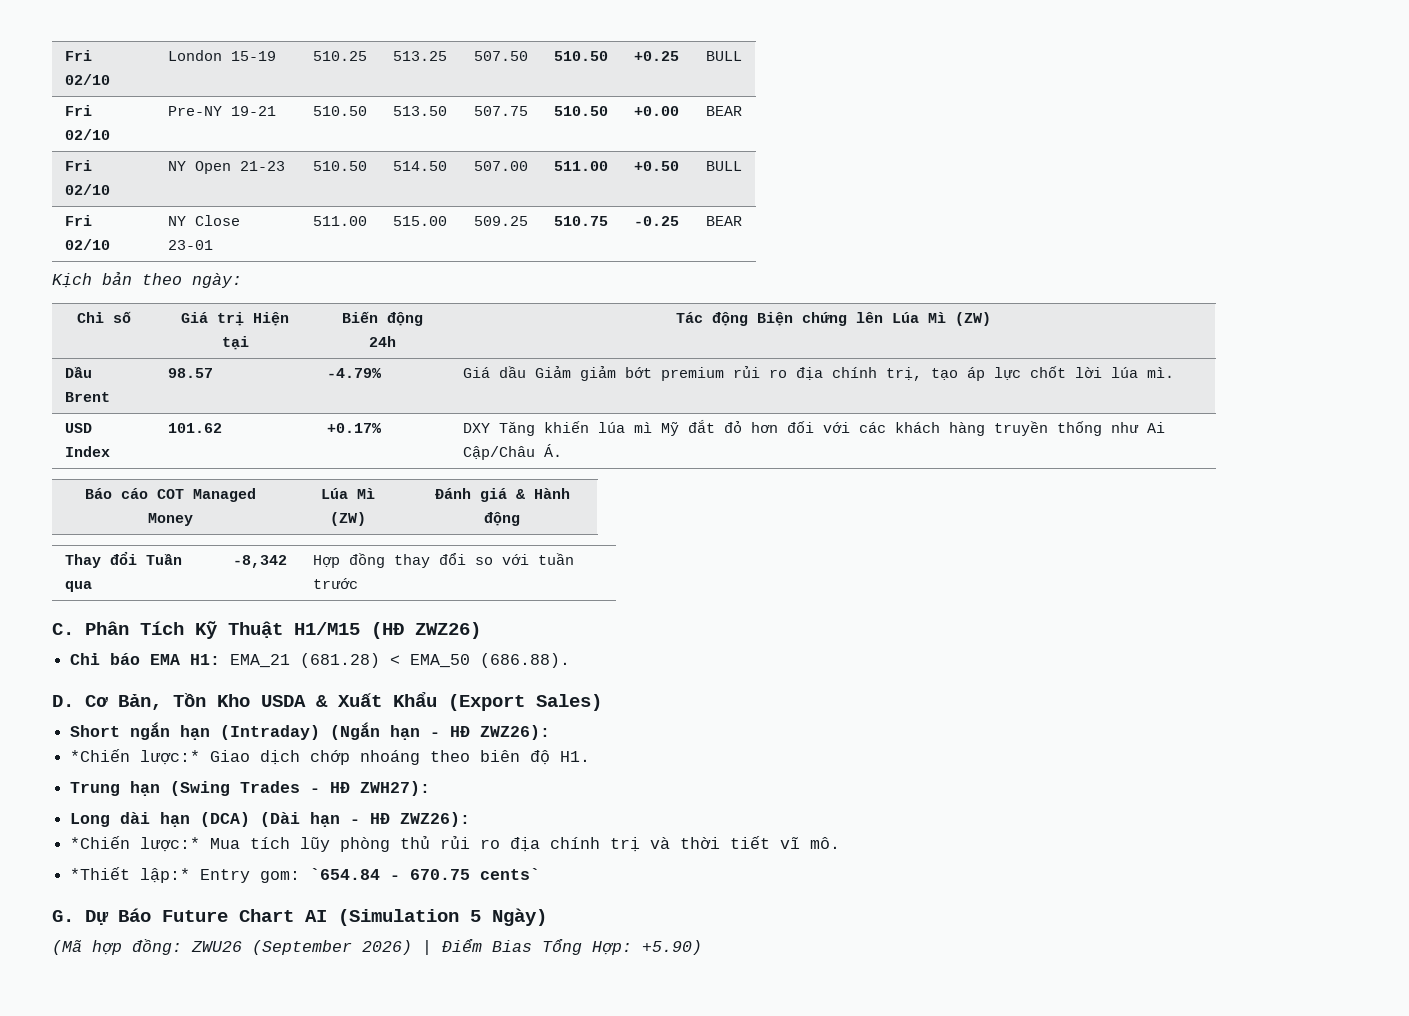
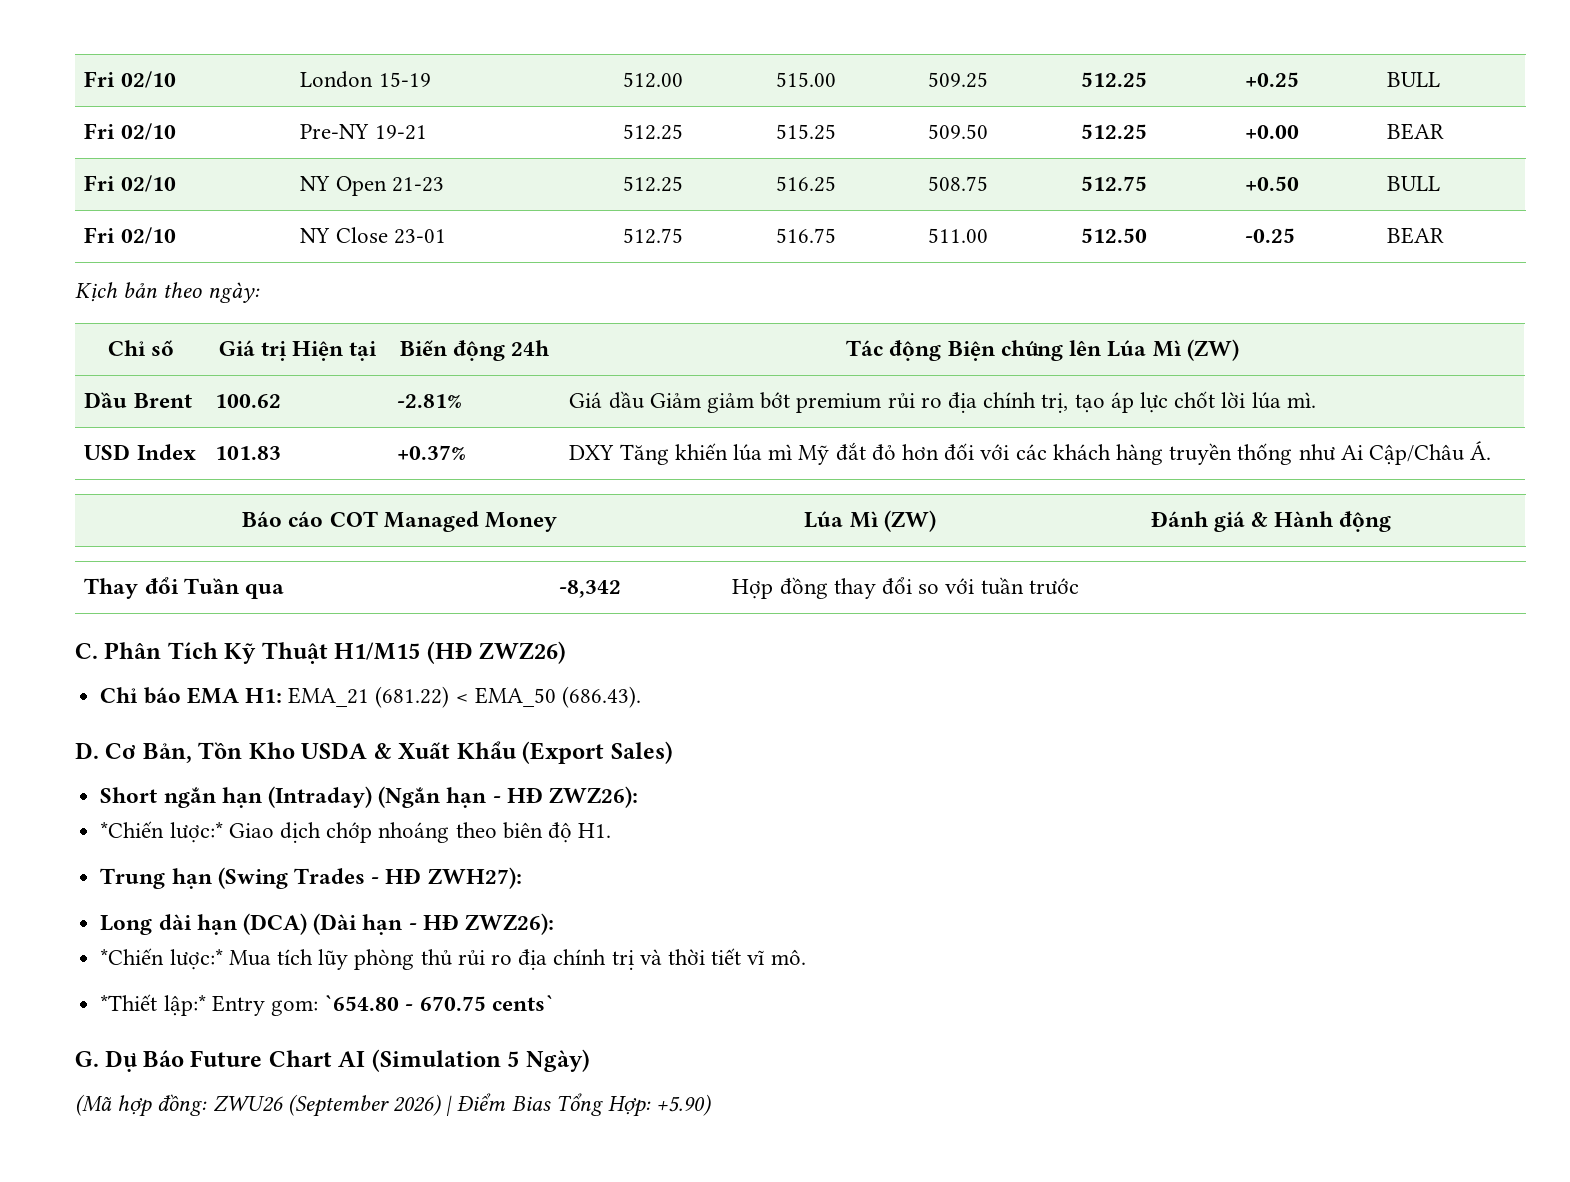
- Fri 02/10 | London 15-19 | 510.25 | 513.25 | 507.50 | 510.50 | +0.25 | BULL
+ Fri 02/10 | London 15-19 | 512.00 | 515.00 | 509.25 | 512.25 | +0.25 | BULL
- Fri 02/10 | Pre-NY 19-21 | 510.50 | 513.50 | 507.75 | 510.50 | +0.00 | BEAR
+ Fri 02/10 | Pre-NY 19-21 | 512.25 | 515.25 | 509.50 | 512.25 | +0.00 | BEAR
- Fri 02/10 | NY Open 21-23 | 510.50 | 514.50 | 507.00 | 511.00 | +0.50 | BULL
+ Fri 02/10 | NY Open 21-23 | 512.25 | 516.25 | 508.75 | 512.75 | +0.50 | BULL
- Fri 02/10 | NY Close 23-01 | 511.00 | 515.00 | 509.25 | 510.75 | -0.25 | BEAR
+ Fri 02/10 | NY Close 23-01 | 512.75 | 516.75 | 511.00 | 512.50 | -0.25 | BEAR
- Dầu Brent | 98.57 | -4.79% | Giá dầu Giảm giảm bớt premium rủi ro địa chính trị, tạo áp lực chốt lời lúa mì.
+ Dầu Brent | 100.62 | -2.81% | Giá dầu Giảm giảm bớt premium rủi ro địa chính trị, tạo áp lực chốt lời lúa mì.
- USD Index | 101.62 | +0.17% | DXY Tăng khiến lúa mì Mỹ đắt đỏ hơn đối với các khách hàng truyền thống như Ai Cập/Châu Á.
+ USD Index | 101.83 | +0.37% | DXY Tăng khiến lúa mì Mỹ đắt đỏ hơn đối với các khách hàng truyền thống như Ai Cập/Châu Á.
- Chỉ báo EMA H1: EMA_21 (681.28) < EMA_50 (686.88).
+ Chỉ báo EMA H1: EMA_21 (681.22) < EMA_50 (686.43).
- *Thiết lập:* Entry gom: `654.84 - 670.75 cents`
+ *Thiết lập:* Entry gom: `654.80 - 670.75 cents`

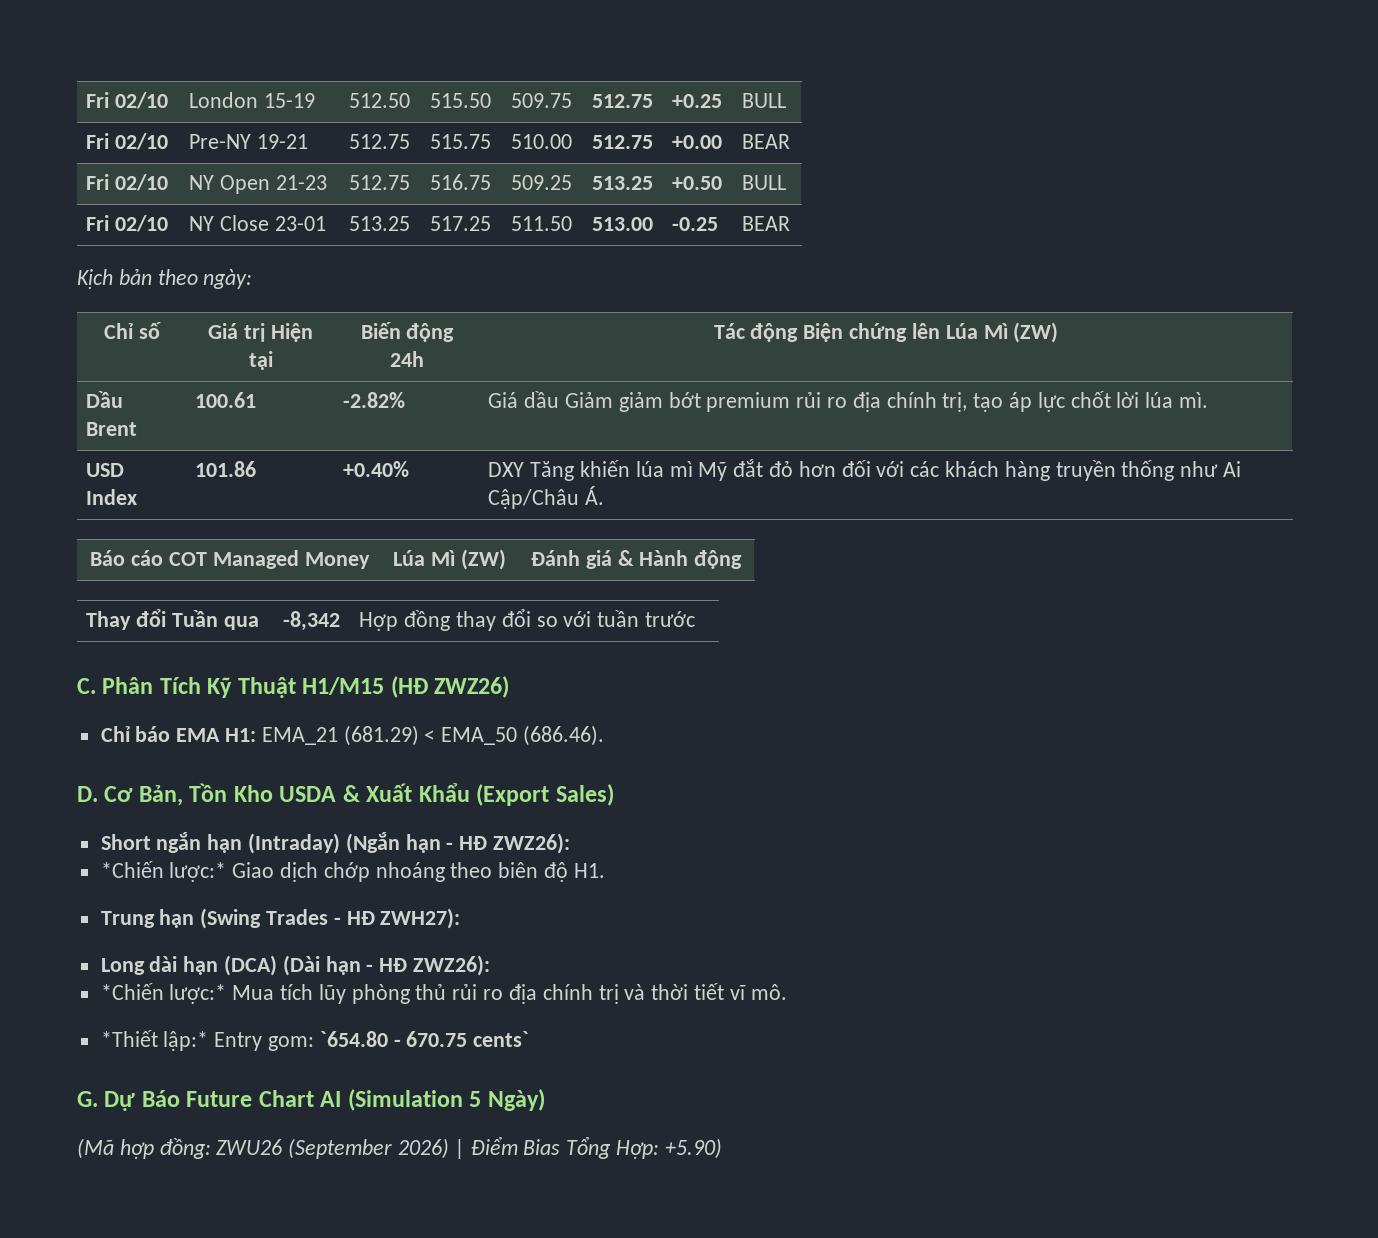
- Fri 02/10 | London 15-19 | 512.00 | 515.00 | 509.25 | 512.25 | +0.25 | BULL
+ Fri 02/10 | London 15-19 | 512.50 | 515.50 | 509.75 | 512.75 | +0.25 | BULL
- Fri 02/10 | Pre-NY 19-21 | 512.25 | 515.25 | 509.50 | 512.25 | +0.00 | BEAR
+ Fri 02/10 | Pre-NY 19-21 | 512.75 | 515.75 | 510.00 | 512.75 | +0.00 | BEAR
- Fri 02/10 | NY Open 21-23 | 512.25 | 516.25 | 508.75 | 512.75 | +0.50 | BULL
+ Fri 02/10 | NY Open 21-23 | 512.75 | 516.75 | 509.25 | 513.25 | +0.50 | BULL
- Fri 02/10 | NY Close 23-01 | 512.75 | 516.75 | 511.00 | 512.50 | -0.25 | BEAR
+ Fri 02/10 | NY Close 23-01 | 513.25 | 517.25 | 511.50 | 513.00 | -0.25 | BEAR
- Dầu Brent | 100.62 | -2.81% | Giá dầu Giảm giảm bớt premium rủi ro địa chính trị, tạo áp lực chốt lời lúa mì.
+ Dầu Brent | 100.61 | -2.82% | Giá dầu Giảm giảm bớt premium rủi ro địa chính trị, tạo áp lực chốt lời lúa mì.
- USD Index | 101.83 | +0.37% | DXY Tăng khiến lúa mì Mỹ đắt đỏ hơn đối với các khách hàng truyền thống như Ai Cập/Châu Á.
+ USD Index | 101.86 | +0.40% | DXY Tăng khiến lúa mì Mỹ đắt đỏ hơn đối với các khách hàng truyền thống như Ai Cập/Châu Á.
- Chỉ báo EMA H1: EMA_21 (681.22) < EMA_50 (686.43).
+ Chỉ báo EMA H1: EMA_21 (681.29) < EMA_50 (686.46).

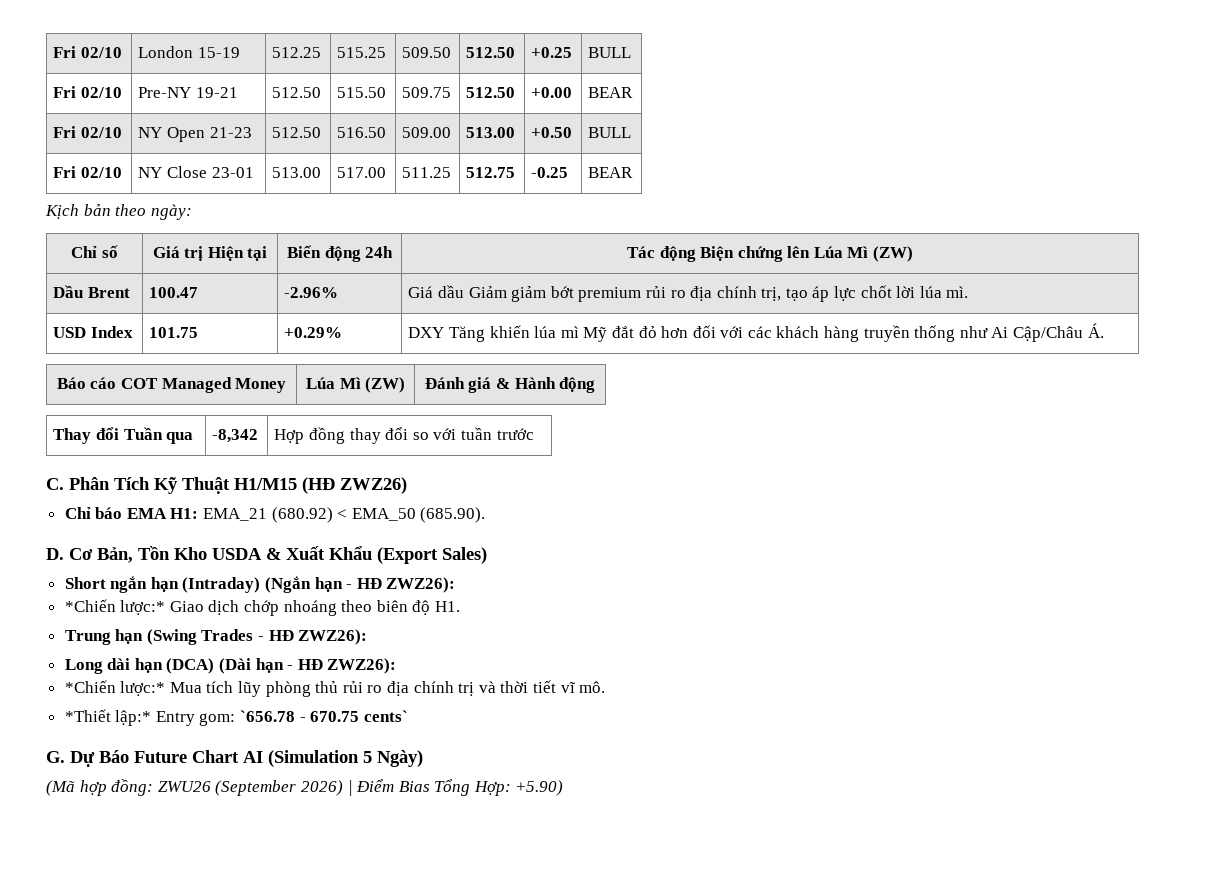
- Fri 02/10 | London 15-19 | 512.50 | 515.50 | 509.75 | 512.75 | +0.25 | BULL
+ Fri 02/10 | London 15-19 | 512.25 | 515.25 | 509.50 | 512.50 | +0.25 | BULL
- Fri 02/10 | Pre-NY 19-21 | 512.75 | 515.75 | 510.00 | 512.75 | +0.00 | BEAR
+ Fri 02/10 | Pre-NY 19-21 | 512.50 | 515.50 | 509.75 | 512.50 | +0.00 | BEAR
- Fri 02/10 | NY Open 21-23 | 512.75 | 516.75 | 509.25 | 513.25 | +0.50 | BULL
+ Fri 02/10 | NY Open 21-23 | 512.50 | 516.50 | 509.00 | 513.00 | +0.50 | BULL
- Fri 02/10 | NY Close 23-01 | 513.25 | 517.25 | 511.50 | 513.00 | -0.25 | BEAR
+ Fri 02/10 | NY Close 23-01 | 513.00 | 517.00 | 511.25 | 512.75 | -0.25 | BEAR
- Dầu Brent | 100.61 | -2.82% | Giá dầu Giảm giảm bớt premium rủi ro địa chính trị, tạo áp lực chốt lời lúa mì.
+ Dầu Brent | 100.47 | -2.96% | Giá dầu Giảm giảm bớt premium rủi ro địa chính trị, tạo áp lực chốt lời lúa mì.
- USD Index | 101.86 | +0.40% | DXY Tăng khiến lúa mì Mỹ đắt đỏ hơn đối với các khách hàng truyền thống như Ai Cập/Châu Á.
+ USD Index | 101.75 | +0.29% | DXY Tăng khiến lúa mì Mỹ đắt đỏ hơn đối với các khách hàng truyền thống như Ai Cập/Châu Á.
- Chỉ báo EMA H1: EMA_21 (681.29) < EMA_50 (686.46).
+ Chỉ báo EMA H1: EMA_21 (680.92) < EMA_50 (685.90).
- Trung hạn (Swing Trades - HĐ ZWH27):
+ Trung hạn (Swing Trades - HĐ ZWZ26):
- *Thiết lập:* Entry gom: `654.80 - 670.75 cents`
+ *Thiết lập:* Entry gom: `656.78 - 670.75 cents`

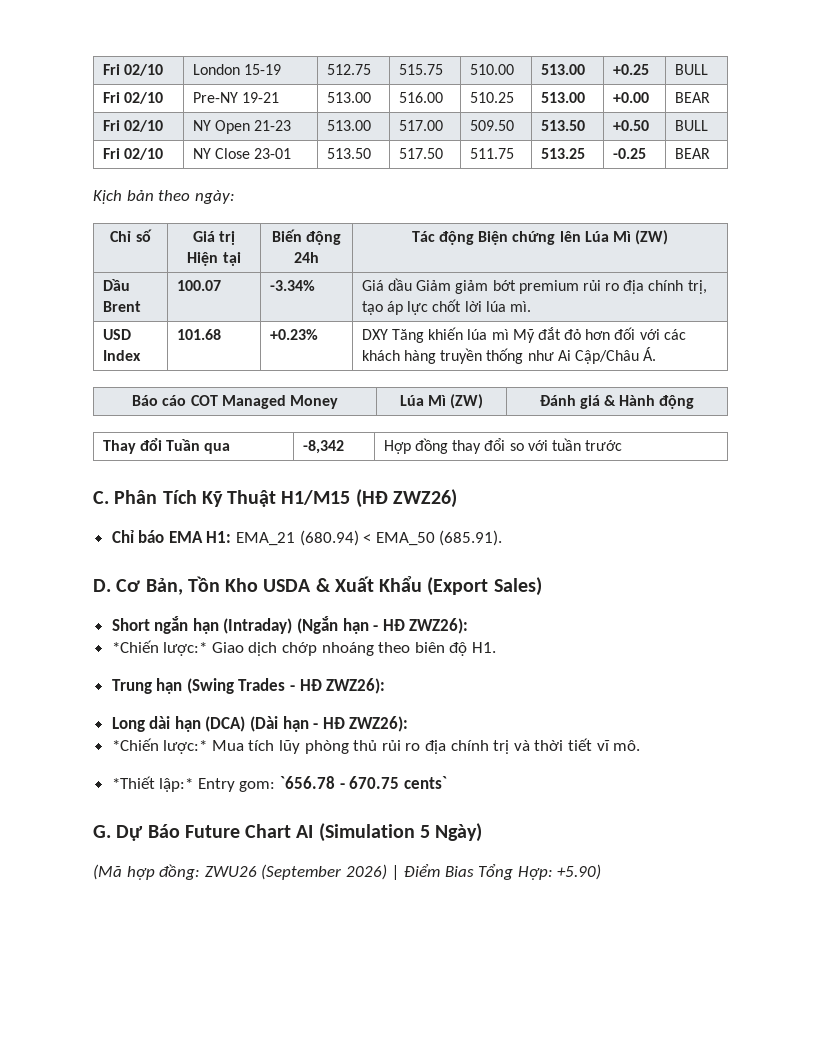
- Fri 02/10 | London 15-19 | 512.25 | 515.25 | 509.50 | 512.50 | +0.25 | BULL
+ Fri 02/10 | London 15-19 | 512.75 | 515.75 | 510.00 | 513.00 | +0.25 | BULL
- Fri 02/10 | Pre-NY 19-21 | 512.50 | 515.50 | 509.75 | 512.50 | +0.00 | BEAR
+ Fri 02/10 | Pre-NY 19-21 | 513.00 | 516.00 | 510.25 | 513.00 | +0.00 | BEAR
- Fri 02/10 | NY Open 21-23 | 512.50 | 516.50 | 509.00 | 513.00 | +0.50 | BULL
+ Fri 02/10 | NY Open 21-23 | 513.00 | 517.00 | 509.50 | 513.50 | +0.50 | BULL
- Fri 02/10 | NY Close 23-01 | 513.00 | 517.00 | 511.25 | 512.75 | -0.25 | BEAR
+ Fri 02/10 | NY Close 23-01 | 513.50 | 517.50 | 511.75 | 513.25 | -0.25 | BEAR
- Dầu Brent | 100.47 | -2.96% | Giá dầu Giảm giảm bớt premium rủi ro địa chính trị, tạo áp lực chốt lời lúa mì.
+ Dầu Brent | 100.07 | -3.34% | Giá dầu Giảm giảm bớt premium rủi ro địa chính trị, tạo áp lực chốt lời lúa mì.
- USD Index | 101.75 | +0.29% | DXY Tăng khiến lúa mì Mỹ đắt đỏ hơn đối với các khách hàng truyền thống như Ai Cập/Châu Á.
+ USD Index | 101.68 | +0.23% | DXY Tăng khiến lúa mì Mỹ đắt đỏ hơn đối với các khách hàng truyền thống như Ai Cập/Châu Á.
- Chỉ báo EMA H1: EMA_21 (680.92) < EMA_50 (685.90).
+ Chỉ báo EMA H1: EMA_21 (680.94) < EMA_50 (685.91).

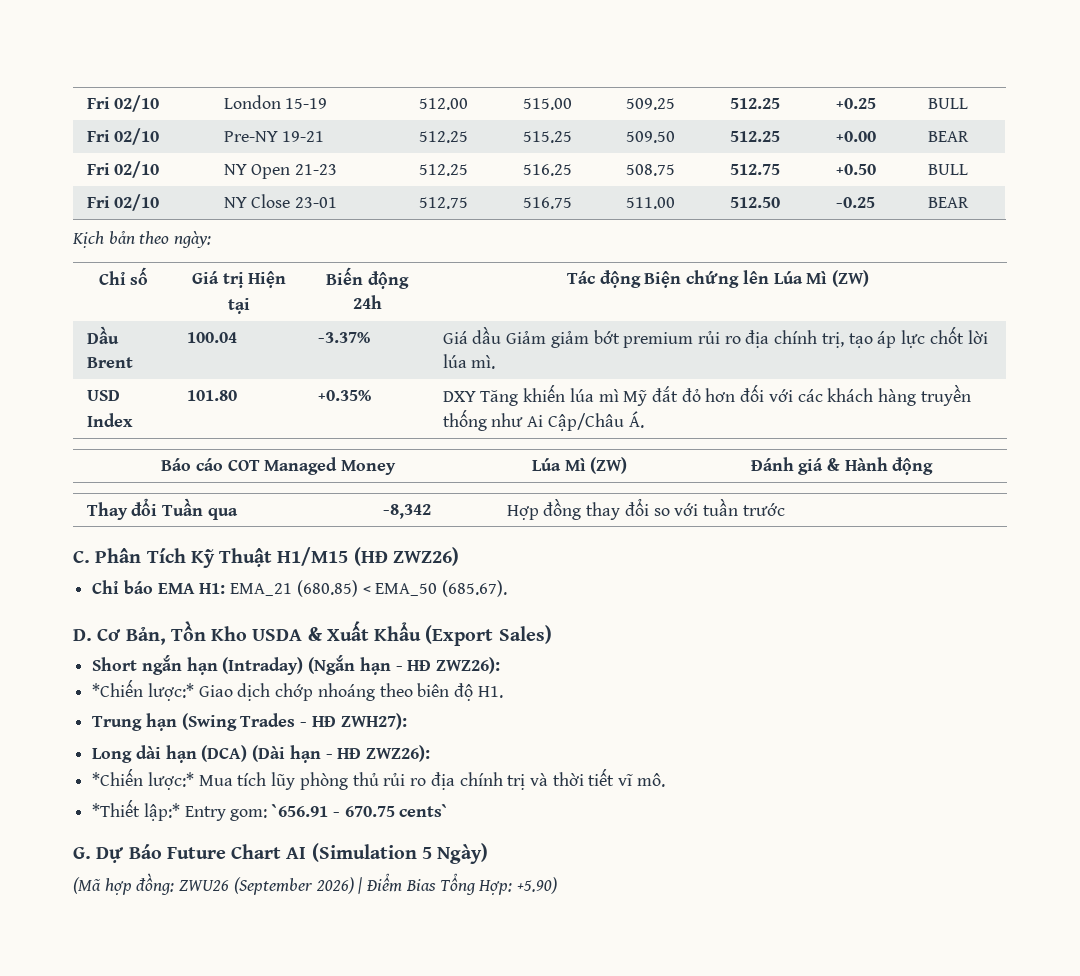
- Fri 02/10 | London 15-19 | 512.75 | 515.75 | 510.00 | 513.00 | +0.25 | BULL
+ Fri 02/10 | London 15-19 | 512.00 | 515.00 | 509.25 | 512.25 | +0.25 | BULL
- Fri 02/10 | Pre-NY 19-21 | 513.00 | 516.00 | 510.25 | 513.00 | +0.00 | BEAR
+ Fri 02/10 | Pre-NY 19-21 | 512.25 | 515.25 | 509.50 | 512.25 | +0.00 | BEAR
- Fri 02/10 | NY Open 21-23 | 513.00 | 517.00 | 509.50 | 513.50 | +0.50 | BULL
+ Fri 02/10 | NY Open 21-23 | 512.25 | 516.25 | 508.75 | 512.75 | +0.50 | BULL
- Fri 02/10 | NY Close 23-01 | 513.50 | 517.50 | 511.75 | 513.25 | -0.25 | BEAR
+ Fri 02/10 | NY Close 23-01 | 512.75 | 516.75 | 511.00 | 512.50 | -0.25 | BEAR
- Dầu Brent | 100.07 | -3.34% | Giá dầu Giảm giảm bớt premium rủi ro địa chính trị, tạo áp lực chốt lời lúa mì.
+ Dầu Brent | 100.04 | -3.37% | Giá dầu Giảm giảm bớt premium rủi ro địa chính trị, tạo áp lực chốt lời lúa mì.
- USD Index | 101.68 | +0.23% | DXY Tăng khiến lúa mì Mỹ đắt đỏ hơn đối với các khách hàng truyền thống như Ai Cập/Châu Á.
+ USD Index | 101.80 | +0.35% | DXY Tăng khiến lúa mì Mỹ đắt đỏ hơn đối với các khách hàng truyền thống như Ai Cập/Châu Á.
- Chỉ báo EMA H1: EMA_21 (680.94) < EMA_50 (685.91).
+ Chỉ báo EMA H1: EMA_21 (680.85) < EMA_50 (685.67).
- Trung hạn (Swing Trades - HĐ ZWZ26):
+ Trung hạn (Swing Trades - HĐ ZWH27):
- *Thiết lập:* Entry gom: `656.78 - 670.75 cents`
+ *Thiết lập:* Entry gom: `656.91 - 670.75 cents`

